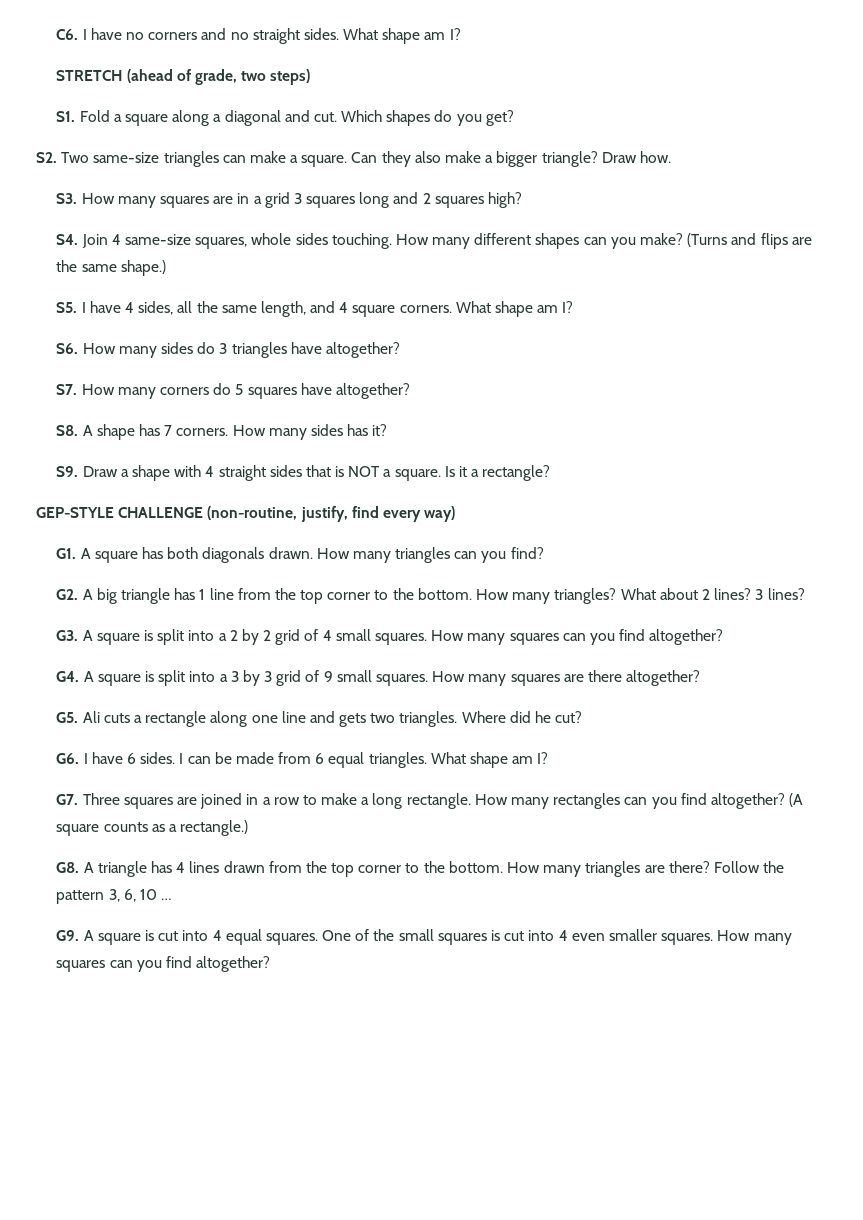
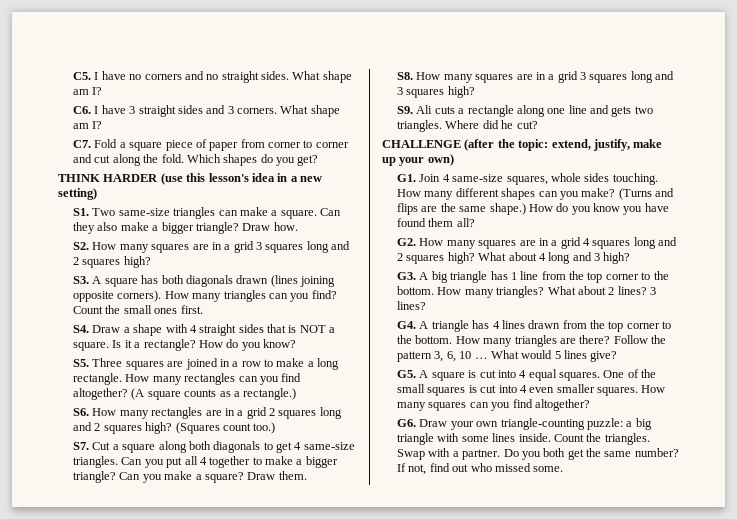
- C6. I have no corners and no straight sides.
+ C5. I have no corners and no straight sides.
- STRETCH (ahead of grade, two steps)
- S1. Fold a square along a diagonal and cut.
+ C6. I have 3 straight sides and 3 corners. What shape am I?
+ C7. Fold a square piece of paper from corner to corner and cut along the fold.
- S2. Two same-size triangles can make a square.
+ THINK HARDER (use this lesson's idea in a new setting)
+ S1. Two same-size triangles can make a square.
- S3. How many squares are in a grid 3 squares long and 2 squares high?
+ S2. How many squares are in a grid 3 squares long and 2 squares high?
- S4. Join 4 same-size squares, whole sides touching. How many different shapes can you make? (Turns and flips are the same shape.)
- S5. I have 4 sides, all the same length, and 4 square corners. What shape am I?
- S6. How many sides do 3 triangles have altogether?
- S7. How many corners do 5 squares have altogether?
- S8. A shape has 7 corners. How many sides has it?
- S9. Draw a shape with 4 straight sides that is NOT a square.
+ S3. A square has both diagonals drawn (lines joining opposite corners). How many triangles can you find? Count the small ones first.
+ S4. Draw a shape with 4 straight sides that is NOT a square.
- Is it a rectangle?
- GEP-STYLE CHALLENGE (non-routine, justify, find every way)
- G1. A square has both diagonals drawn. How many triangles can you find?
- G2. A big triangle has 1 line from the top corner to the bottom. How many triangles? What about 2 lines? 3 lines?
- G3. A square is split into a 2 by 2 grid of 4 small squares. How many squares can you find altogether?
- G4. A square is split into a 3 by 3 grid of 9 small squares. How many squares are there altogether?
- G5. Ali cuts a rectangle along one line and gets two triangles. Where did he cut?
- G6. I have 6 sides. I can be made from 6 equal triangles. What shape am I?
- G7. Three squares are joined in a row to make a long rectangle.
+ Is it a rectangle? How do you know?
+ S5. Three squares are joined in a row to make a long rectangle.
- G8. A triangle has 4 lines drawn from the top corner to the bottom.
+ S6. How many rectangles are in a grid 2 squares long and 2 squares high? (Squares count too.)
+ S7. Cut a square along both diagonals to get 4 same-size triangles. Can you put all 4 together to make a bigger triangle? Can you make a square? Draw them.
+ S8. How many squares are in a grid 3 squares long and 3 squares high?
+ S9. Ali cuts a rectangle along one line and gets two triangles. Where did he cut?
+ CHALLENGE (after the topic: extend, justify, make up your own)
+ G1. Join 4 same-size squares, whole sides touching. How many different shapes can you make? (Turns and flips are the same shape.) How do you know you have found them all?
+ G2. How many squares are in a grid 4 squares long and 2 squares high? What about 4 long and 3 high?
+ G3. A big triangle has 1 line from the top corner to the bottom. How many triangles? What about 2 lines? 3 lines?
+ G4. A triangle has 4 lines drawn from the top corner to the bottom.
- Follow the pattern 3, 6, 10 …
- G9. A square is cut into 4 equal squares.
+ Follow the pattern 3, 6, 10 … What would 5 lines give?
+ G5. A square is cut into 4 equal squares.
+ G6. Draw your own triangle-counting puzzle: a big triangle with some lines inside. Count the triangles. Swap with a partner. Do you both get the same number? If not, find out who missed some.

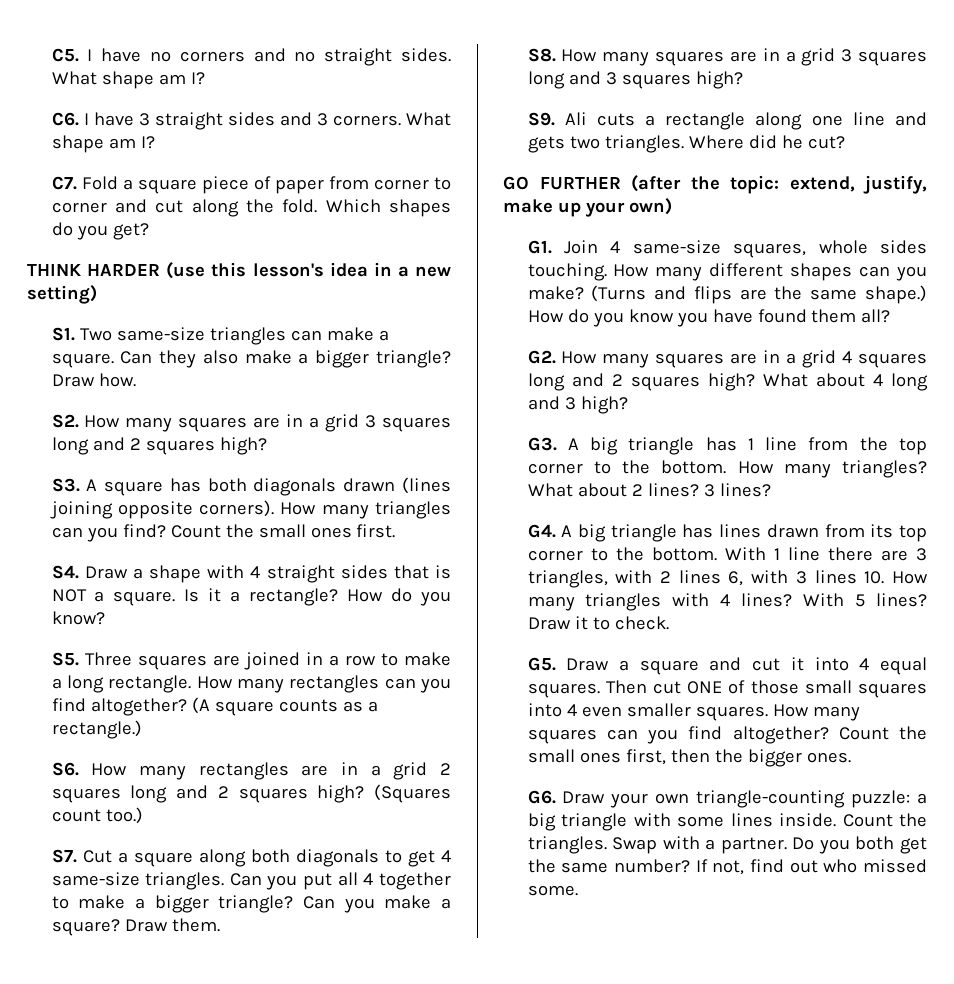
- CHALLENGE (after the topic: extend, justify, make up your own)
+ GO FURTHER (after the topic: extend, justify, make up your own)
- G4. A triangle has 4 lines drawn from the top corner to the bottom. How many triangles are there? Follow the pattern 3, 6, 10 … What would 5 lines give?
- G5. A square is cut into 4 equal squares. One of the small squares is cut into 4 even smaller squares.
+ G4. A big triangle has lines drawn from its top corner to the bottom. With 1 line there are 3 triangles, with 2 lines 6, with 3 lines 10. How many triangles with 4 lines? With 5 lines? Draw it to check.
+ G5. Draw a square and cut it into 4 equal squares. Then cut ONE of those small squares into 4 even smaller squares.
+ Count the small ones first, then the bigger ones.

